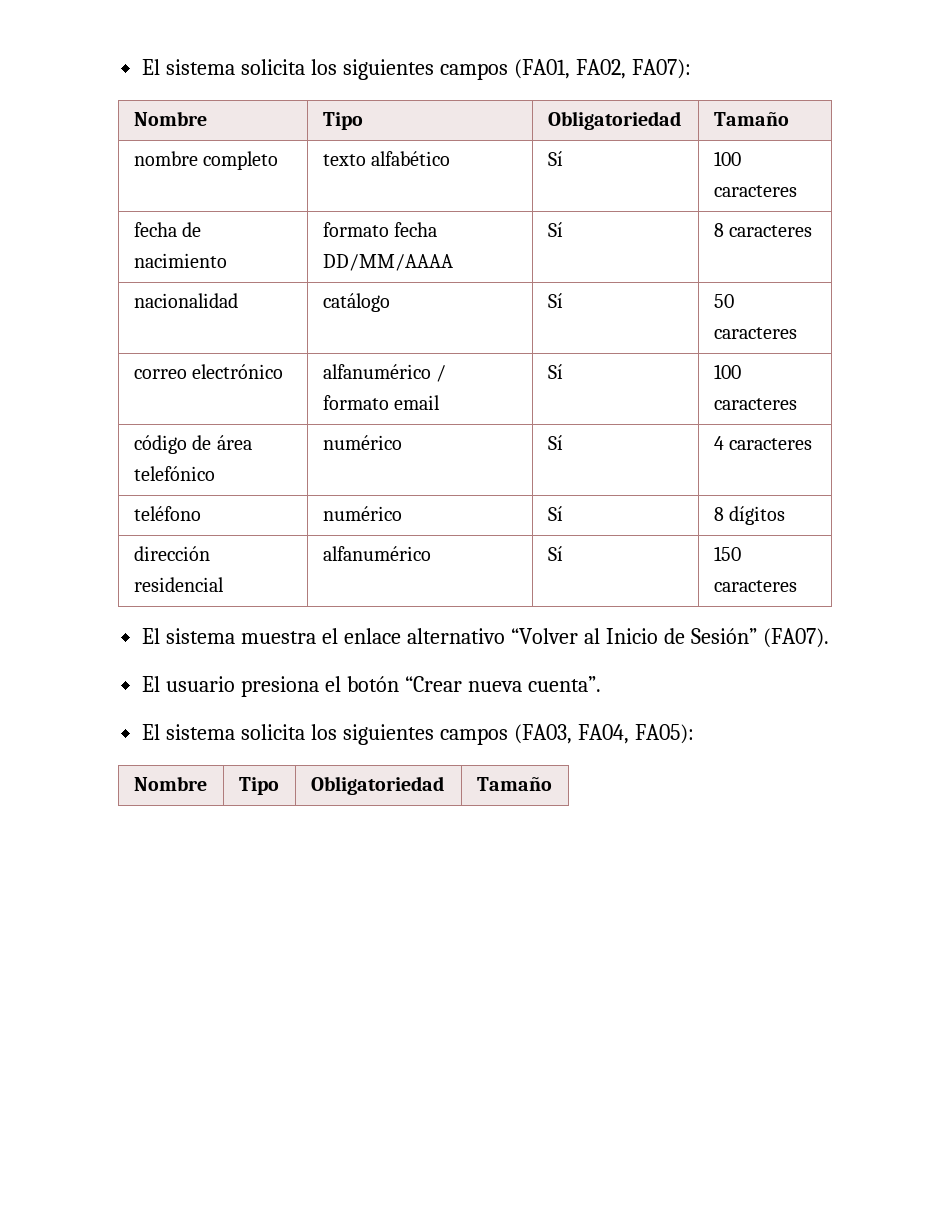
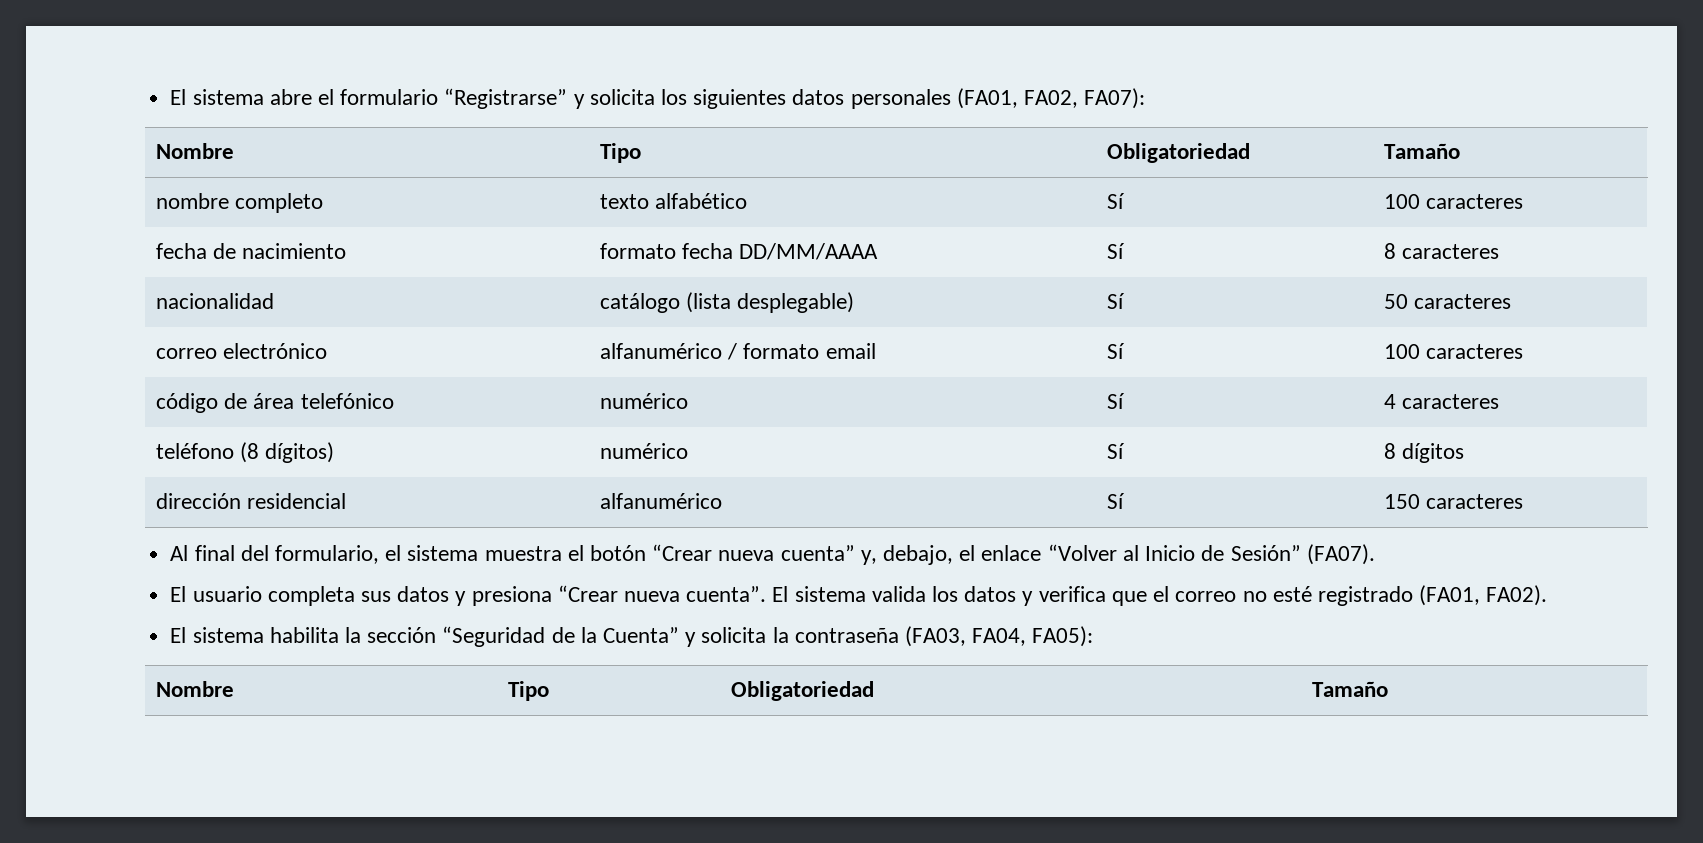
- El sistema solicita los siguientes campos (FA01, FA02, FA07):
+ El sistema abre el formulario “Registrarse” y solicita los siguientes datos personales (FA01, FA02, FA07):
- nacionalidad | catálogo | Sí | 50 caracteres
+ nacionalidad | catálogo (lista desplegable) | Sí | 50 caracteres
- teléfono | numérico | Sí | 8 dígitos
+ teléfono (8 dígitos) | numérico | Sí | 8 dígitos
- El sistema muestra el enlace alternativo “Volver al Inicio de Sesión” (FA07).
+ Al final del formulario, el sistema muestra el botón “Crear nueva cuenta” y, debajo, el enlace “Volver al Inicio de Sesión” (FA07).
- El usuario presiona el botón “Crear nueva cuenta”.
- El sistema solicita los siguientes campos (FA03, FA04, FA05):
+ El usuario completa sus datos y presiona “Crear nueva cuenta”. El sistema valida los datos y verifica que el correo no esté registrado (FA01, FA02).
+ El sistema habilita la sección “Seguridad de la Cuenta” y solicita la contraseña (FA03, FA04, FA05):

